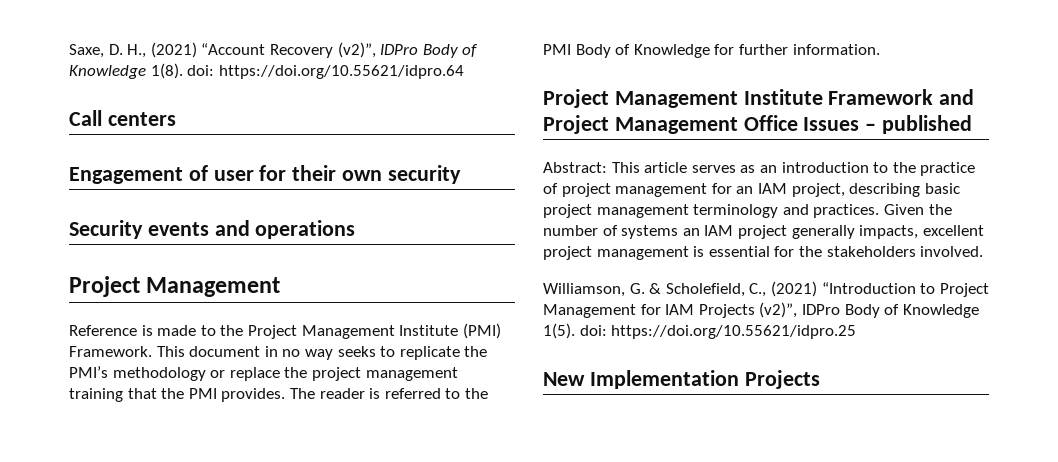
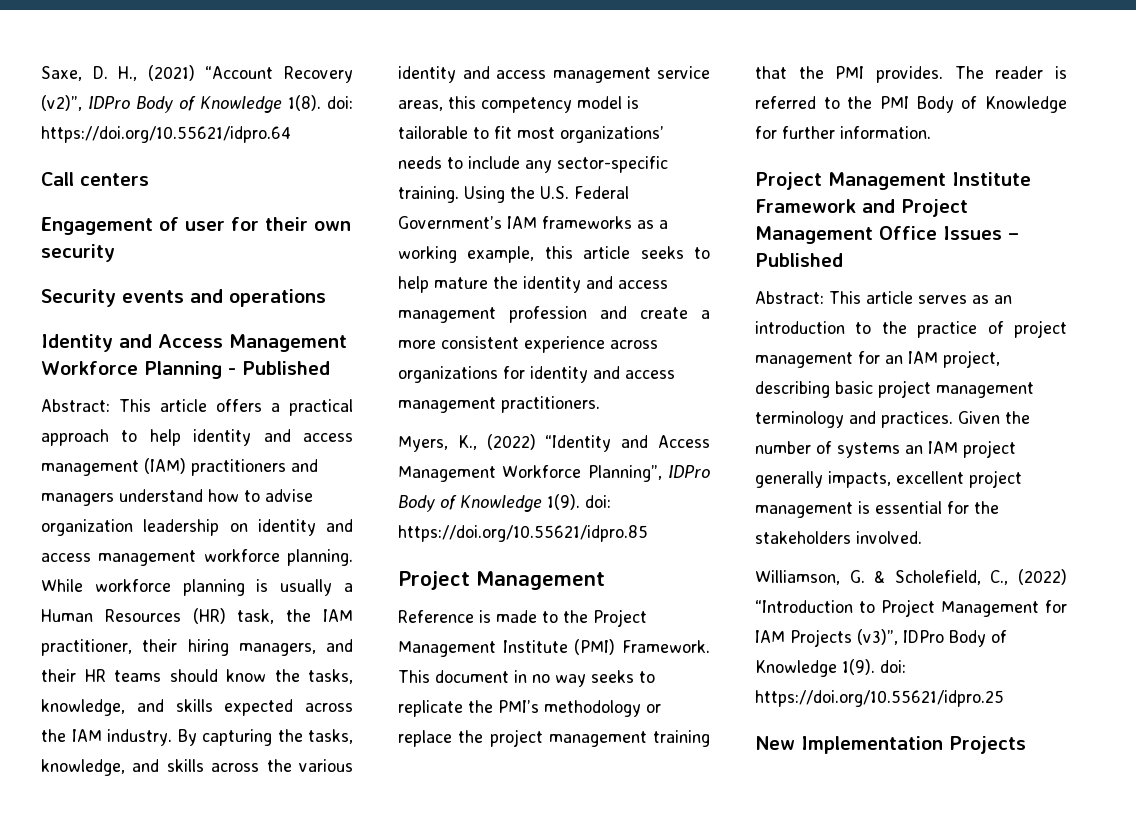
+ Identity and Access Management Workforce Planning - Published
+ Abstract: This article offers a practical approach to help identity and access management (IAM) practitioners and managers understand how to advise organization leadership on identity and access management workforce planning. While workforce planning is usually a Human Resources (HR) task, the IAM practitioner, their hiring managers, and their HR teams should know the tasks, knowledge, and skills expected across the IAM industry. By capturing the tasks, knowledge, and skills across the various identity and access management service areas, this competency model is tailorable to fit most organizations’ needs to include any sector-specific training. Using the U.S. Federal Government’s IAM frameworks as a working example, this article seeks to help mature the identity and access management profession and create a more consistent experience across organizations for identity and access management practitioners.
+ Myers, K., (2022) “Identity and Access Management Workforce Planning”, IDPro Body of Knowledge 1(9). doi: https://doi.org/10.55621/idpro.85
- Project Management Institute Framework and Project Management Office Issues – published
+ Project Management Institute Framework and Project Management Office Issues – Published
- Williamson, G. & Scholefield, C., (2021) “Introduction to Project Management for IAM Projects (v2)”, IDPro Body of Knowledge 1(5). doi: https://doi.org/10.55621/idpro.25
+ Williamson, G. & Scholefield, C., (2022) “Introduction to Project Management for IAM Projects (v3)”, IDPro Body of Knowledge 1(9). doi: https://doi.org/10.55621/idpro.25

